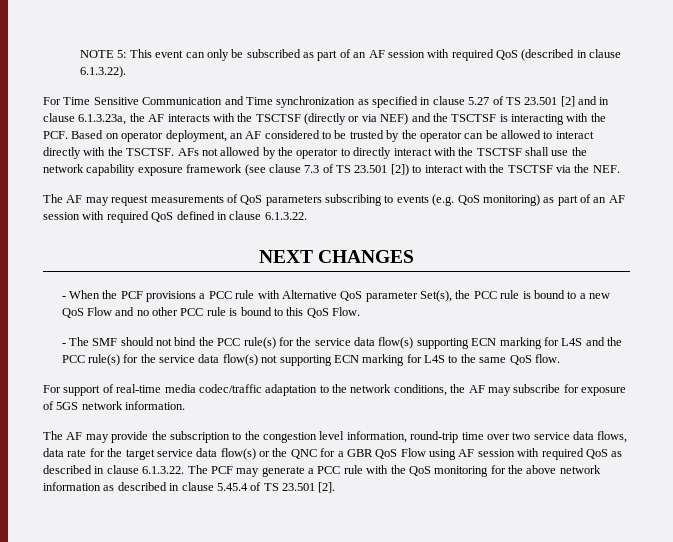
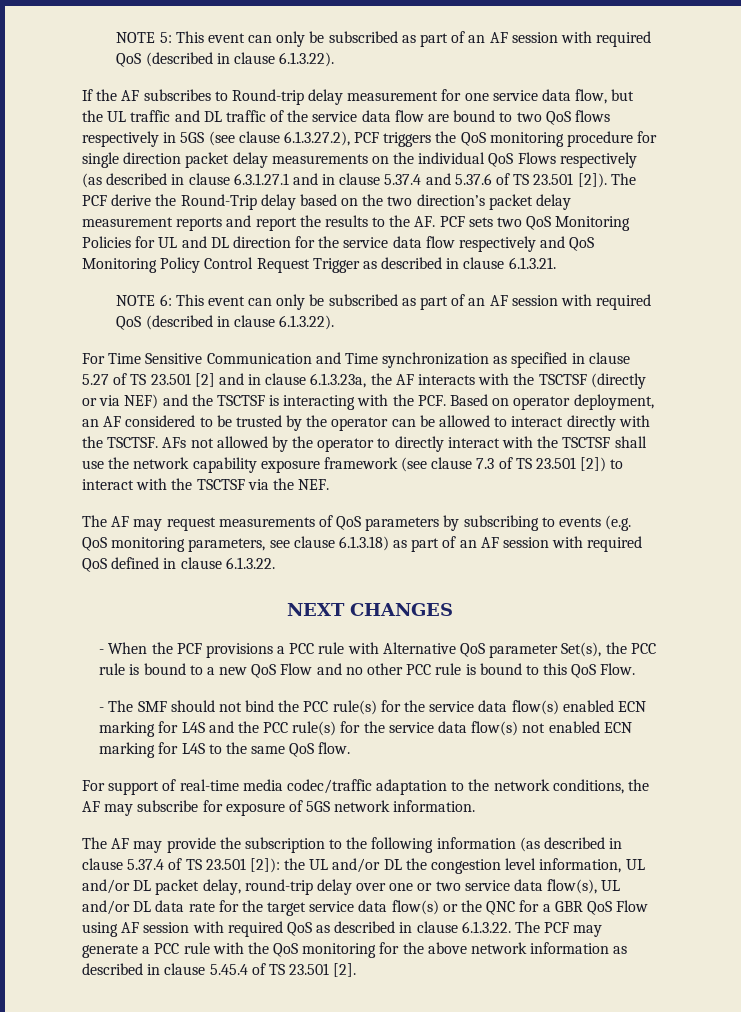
+ If the AF subscribes to Round-trip delay measurement for one service data flow, but the UL traffic and DL traffic of the service data flow are bound to two QoS flows respectively in 5GS (see clause 6.1.3.27.2), PCF triggers the QoS monitoring procedure for single direction packet delay measurements on the individual QoS Flows respectively (as described in clause 6.3.1.27.1 and in clause 5.37.4 and 5.37.6 of TS 23.501 [2]). The PCF derive the Round-Trip delay based on the two direction’s packet delay measurement reports and report the results to the AF. PCF sets two QoS Monitoring Policies for UL and DL direction for the service data flow respectively and QoS Monitoring Policy Control Request Trigger as described in clause 6.1.3.21.
+ NOTE 6: This event can only be subscribed as part of an AF session with required QoS (described in clause 6.1.3.22).
- The AF may request measurements of QoS parameters subscribing to events (e.g. QoS monitoring) as part of an AF session with required QoS defined in clause 6.1.3.22.
+ The AF may request measurements of QoS parameters by subscribing to events (e.g. QoS monitoring parameters, see clause 6.1.3.18) as part of an AF session with required QoS defined in clause 6.1.3.22.
- - The SMF should not bind the PCC rule(s) for the service data flow(s) supporting ECN marking for L4S and the PCC rule(s) for the service data flow(s) not supporting ECN marking for L4S to the same QoS flow.
+ - The SMF should not bind the PCC rule(s) for the service data flow(s) enabled ECN marking for L4S and the PCC rule(s) for the service data flow(s) not enabled ECN marking for L4S to the same QoS flow.
- The AF may provide the subscription to the congestion level information, round-trip time over two service data flows, data rate for the target service data flow(s) or the QNC for a GBR QoS Flow using AF session with required QoS as described in clause 6.1.3.22. The PCF may generate a PCC rule with the QoS monitoring for the above network information as described in clause 5.45.4 of TS 23.501 [2].
+ The AF may provide the subscription to the following information (as described in clause 5.37.4 of TS 23.501 [2]): the UL and/or DL the congestion level information, UL and/or DL packet delay, round-trip delay over one or two service data flow(s), UL and/or DL data rate for the target service data flow(s) or the QNC for a GBR QoS Flow using AF session with required QoS as described in clause 6.1.3.22. The PCF may generate a PCC rule with the QoS monitoring for the above network information as described in clause 5.45.4 of TS 23.501 [2].

